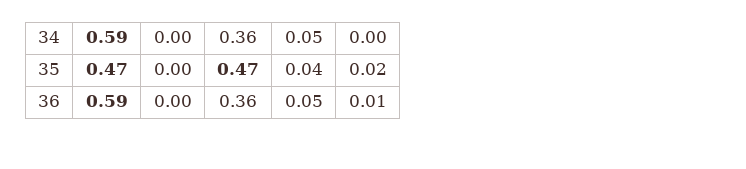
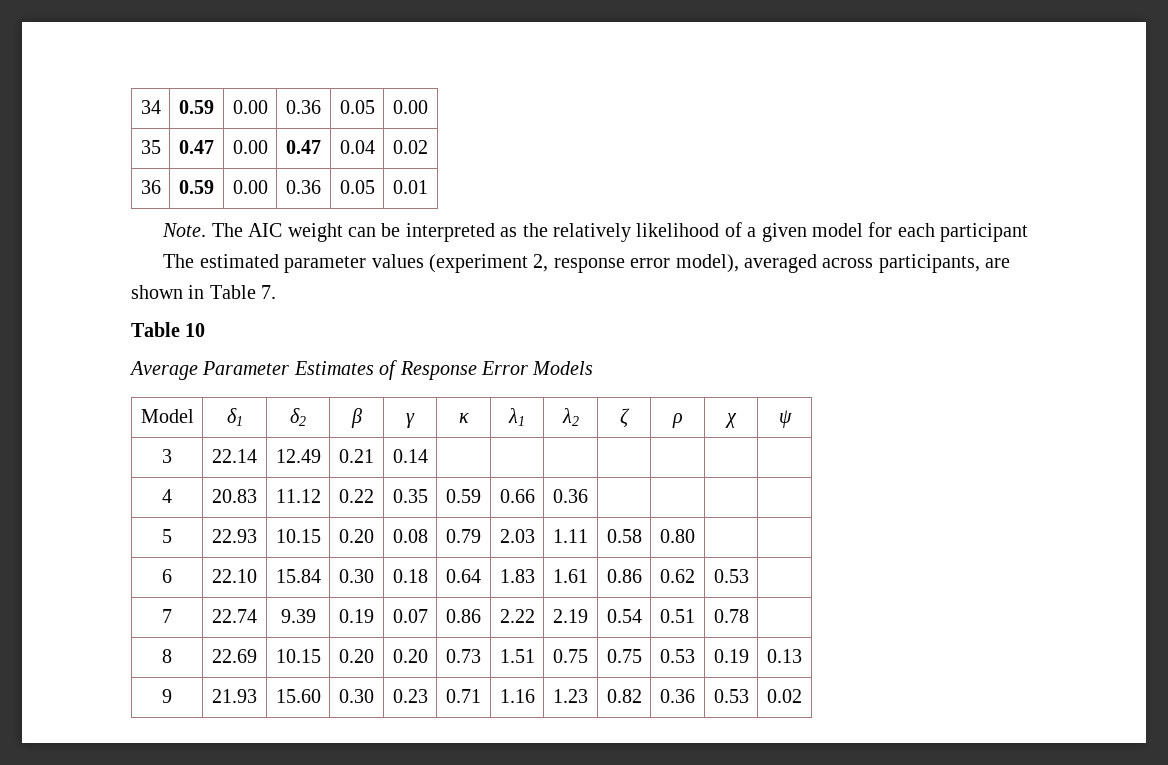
+ Note. The AIC weight can be interpreted as the relatively likelihood of a given model for each participant
+ The estimated parameter values (experiment 2, response error model), averaged across participants, are shown in Table 7.
+ Table 10
+ Average Parameter Estimates of Response Error Models
+ Model | δ1 | δ2 | β | γ | κ | λ1 | λ2 | ζ | ρ | χ | ψ
+ 3 | 22.14 | 12.49 | 0.21 | 0.14 | | | | | | |
+ 4 | 20.83 | 11.12 | 0.22 | 0.35 | 0.59 | 0.66 | 0.36 | | | |
+ 5 | 22.93 | 10.15 | 0.20 | 0.08 | 0.79 | 2.03 | 1.11 | 0.58 | 0.80 | |
+ 6 | 22.10 | 15.84 | 0.30 | 0.18 | 0.64 | 1.83 | 1.61 | 0.86 | 0.62 | 0.53 |
+ 7 | 22.74 | 9.39 | 0.19 | 0.07 | 0.86 | 2.22 | 2.19 | 0.54 | 0.51 | 0.78 |
+ 8 | 22.69 | 10.15 | 0.20 | 0.20 | 0.73 | 1.51 | 0.75 | 0.75 | 0.53 | 0.19 | 0.13
+ 9 | 21.93 | 15.60 | 0.30 | 0.23 | 0.71 | 1.16 | 1.23 | 0.82 | 0.36 | 0.53 | 0.02

